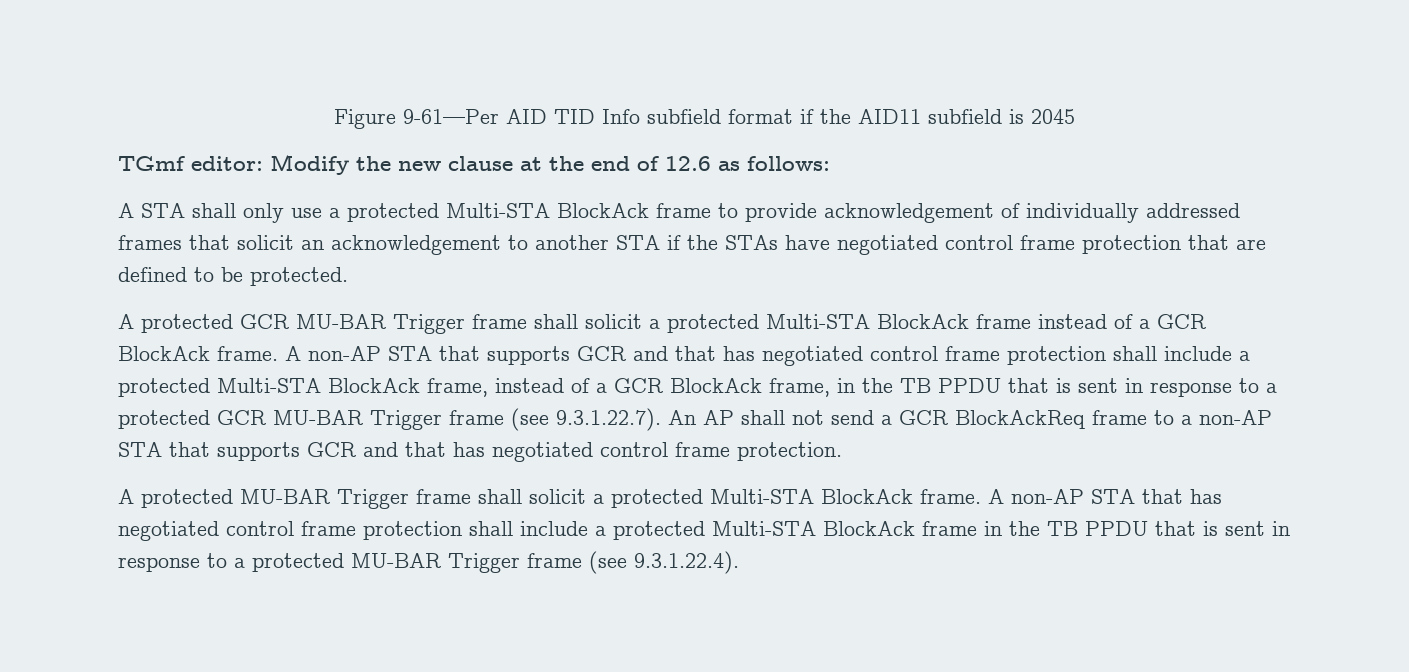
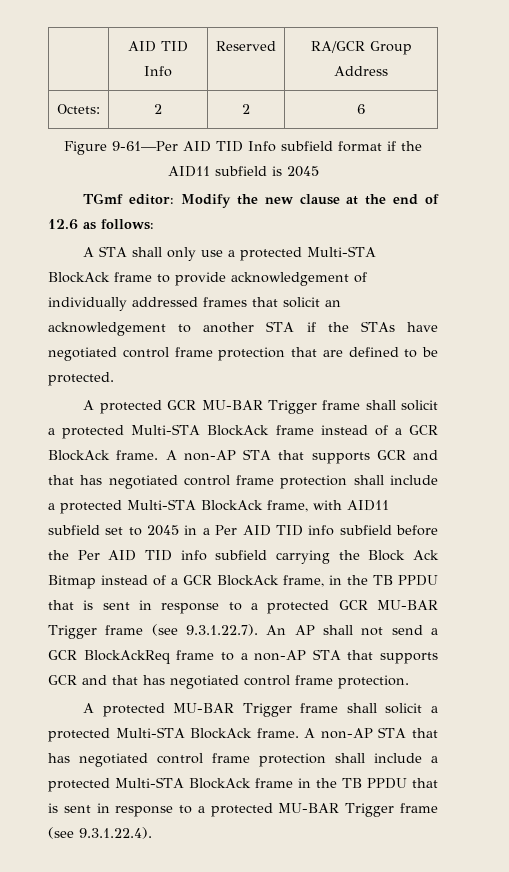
+ | AID TID Info | Reserved | RA/GCR Group Address
+ Octets: | 2 | 2 | 6
- A non-AP STA that supports GCR and that has negotiated control frame protection shall include a protected Multi-STA BlockAck frame, instead of a GCR BlockAck frame, in the TB PPDU that is sent in response to a protected GCR MU-BAR Trigger frame (see 9.3.1.22.7). An AP shall not send a GCR BlockAckReq frame to a non-AP STA that supports GCR and that has negotiated control frame protection.
+ A non-AP STA that supports GCR and that has negotiated control frame protection shall include a protected Multi-STA BlockAck frame, with AID11 subfield set to 2045 in a Per AID TID info subfield before the Per AID TID info subfield carrying the Block Ack Bitmap instead of a GCR BlockAck frame, in the TB PPDU that is sent in response to a protected GCR MU-BAR Trigger frame (see 9.3.1.22.7). An AP shall not send a GCR BlockAckReq frame to a non-AP STA that supports GCR and that has negotiated control frame protection.

